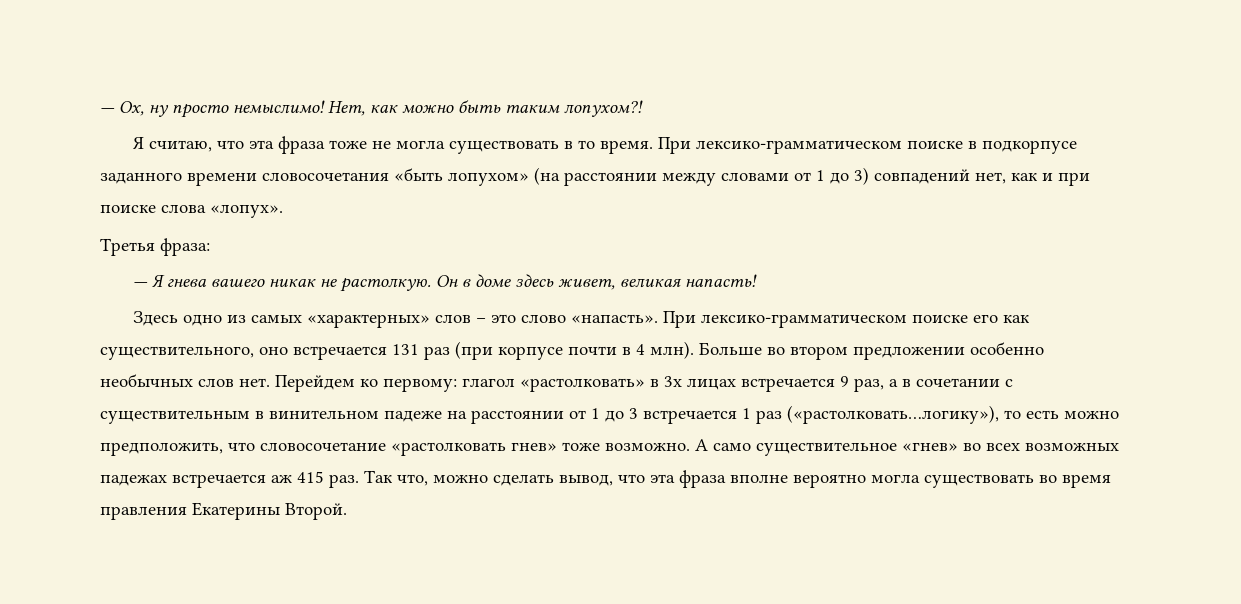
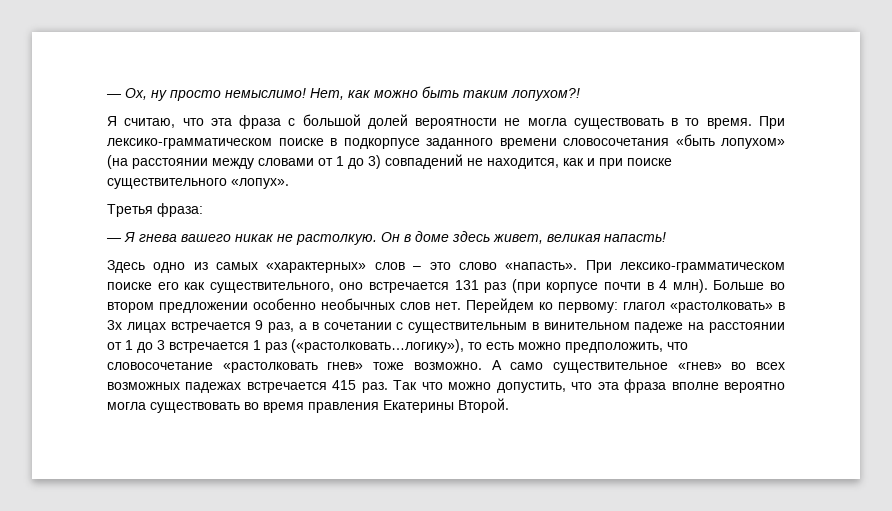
- Я считаю, что эта фраза тоже не могла существовать в то время.
+ Я считаю, что эта фраза с большой долей вероятности не могла существовать в то время.
- При лексико-грамматическом поиске в подкорпусе заданного времени словосочетания «быть лопухом» (на расстоянии между словами от 1 до 3) совпадений нет, как и при поиске слова «лопух».
+ При лексико-грамматическом поиске в подкорпусе заданного времени словосочетания «быть лопухом» (на расстоянии между словами от 1 до 3) совпадений не находится, как и при поиске существительного «лопух».
- А само существительное «гнев» во всех возможных падежах встречается аж 415 раз.
+ А само существительное «гнев» во всех возможных падежах встречается 415 раз.
- Так что, можно сделать вывод, что эта фраза вполне вероятно могла существовать во время правления Екатерины Второй.
+ Так что можно допустить, что эта фраза вполне вероятно могла существовать во время правления Екатерины Второй.

